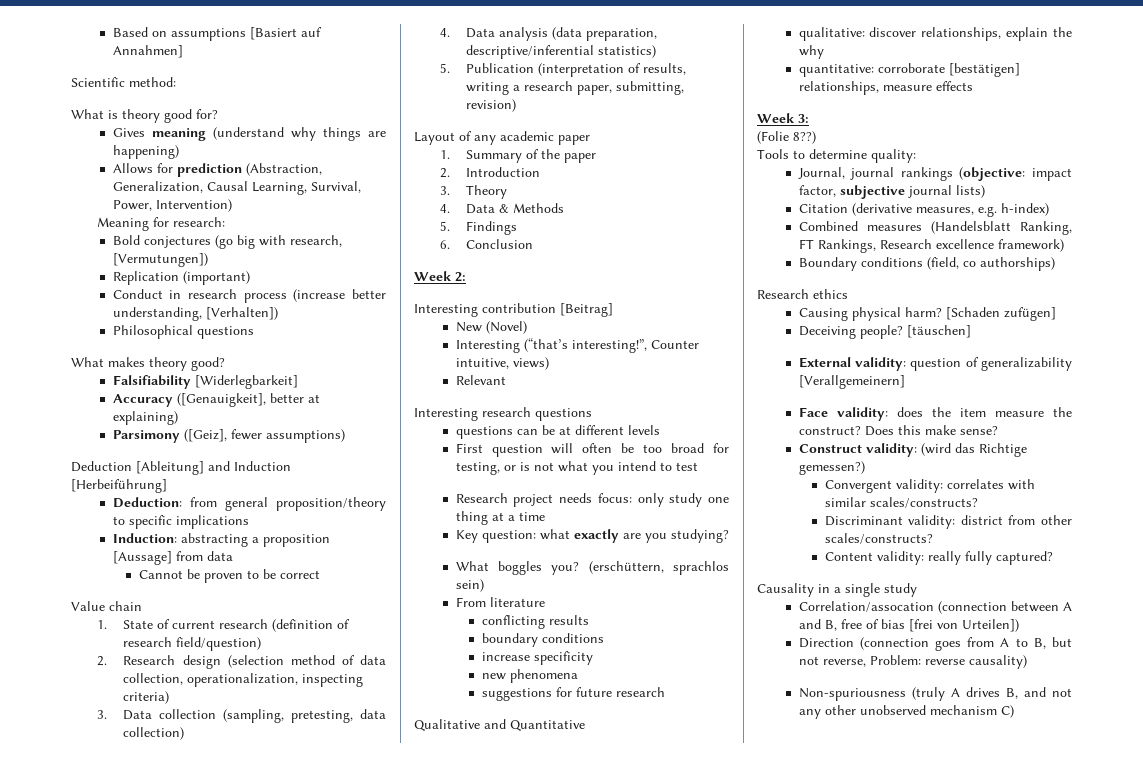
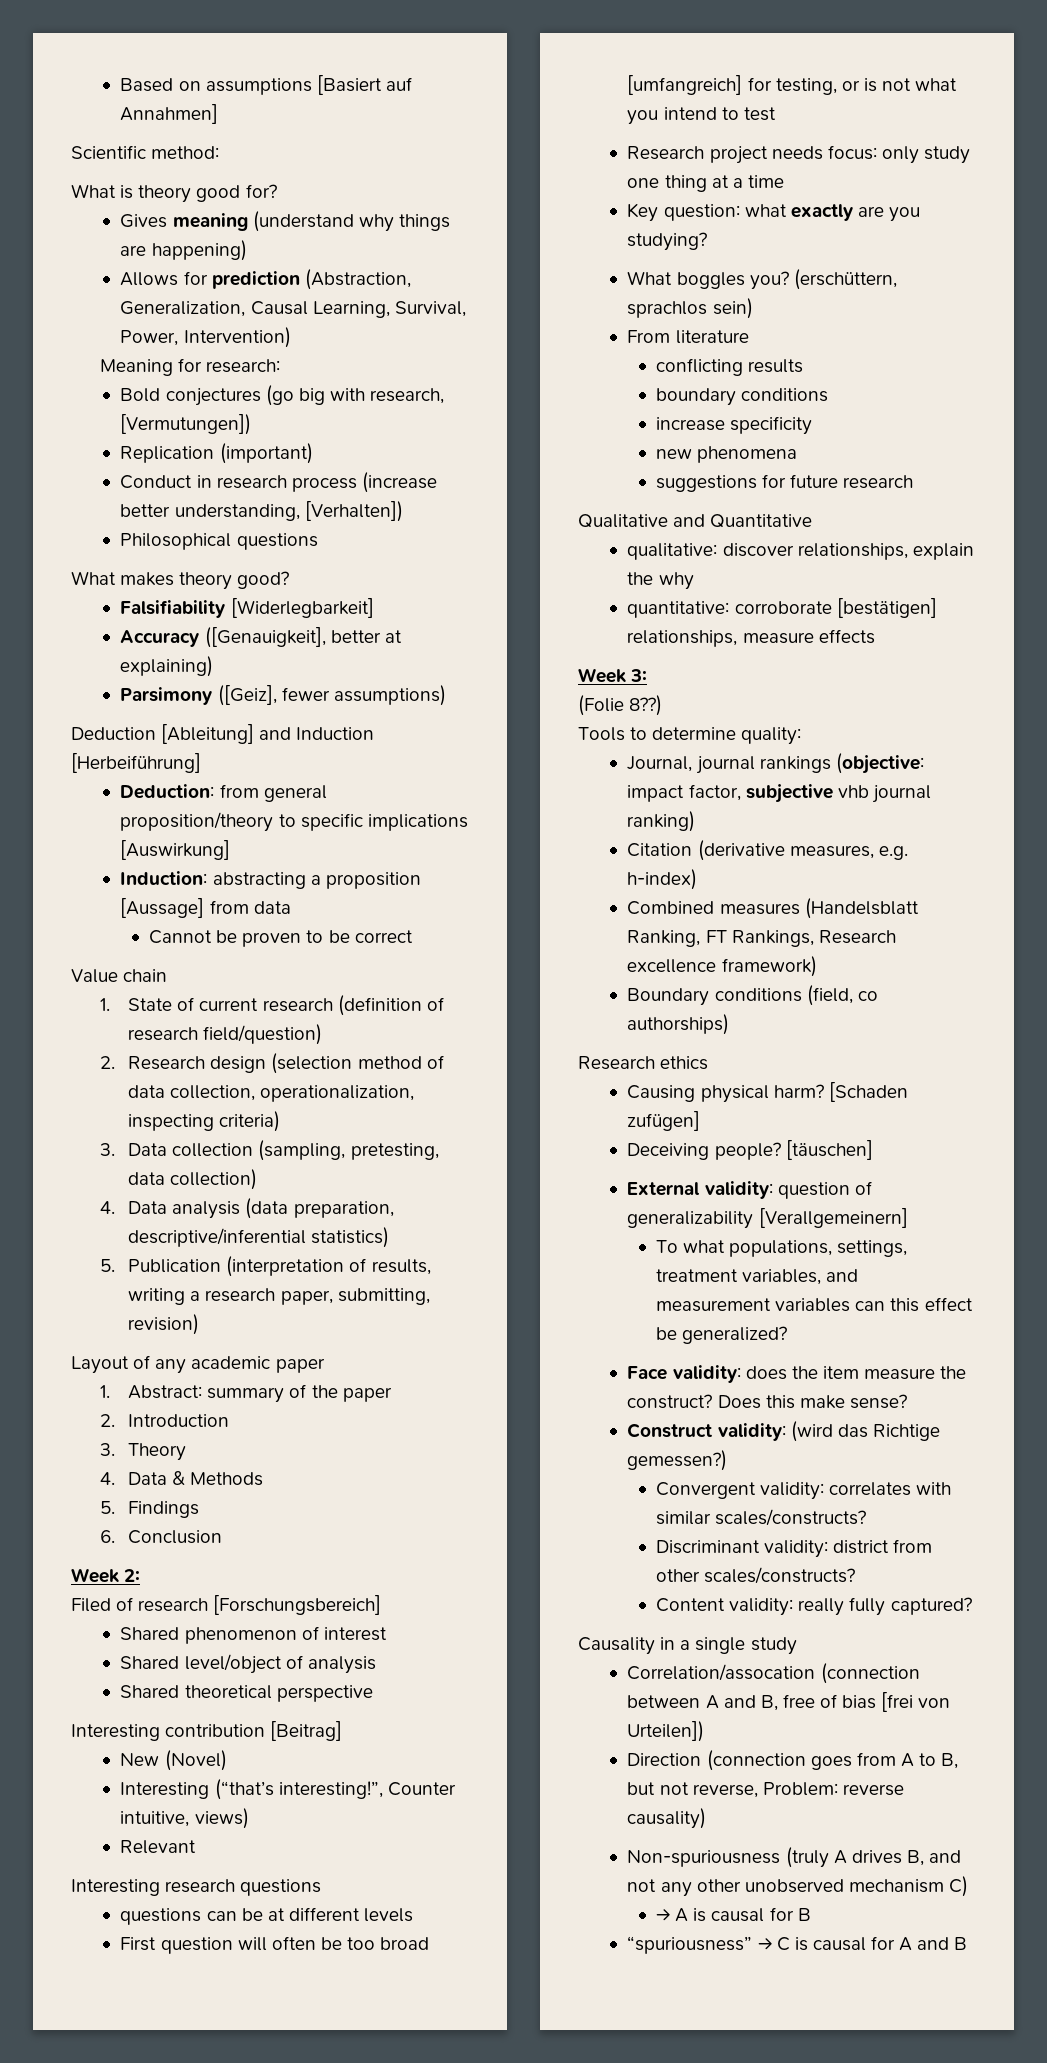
- Deduction: from general proposition/theory to specific implications
+ Deduction: from general proposition/theory to specific implications [Auswirkung]
- 1. Summary of the paper
+ 1. Abstract: summary of the paper
+ Filed of research [Forschungsbereich]
+ Shared phenomenon of interest
+ Shared level/object of analysis
+ Shared theoretical perspective
- First question will often be too broad for testing, or is not what you intend to test
+ First question will often be too broad [umfangreich] for testing, or is not what you intend to test
- Journal, journal rankings (objective: impact factor, subjective journal lists)
+ Journal, journal rankings (objective: impact factor, subjective vhb journal ranking)
+ To what populations, settings, treatment variables, and measurement variables can this effect be generalized?
+ → A is causal for B
+ “spuriousness” → C is causal for A and B

